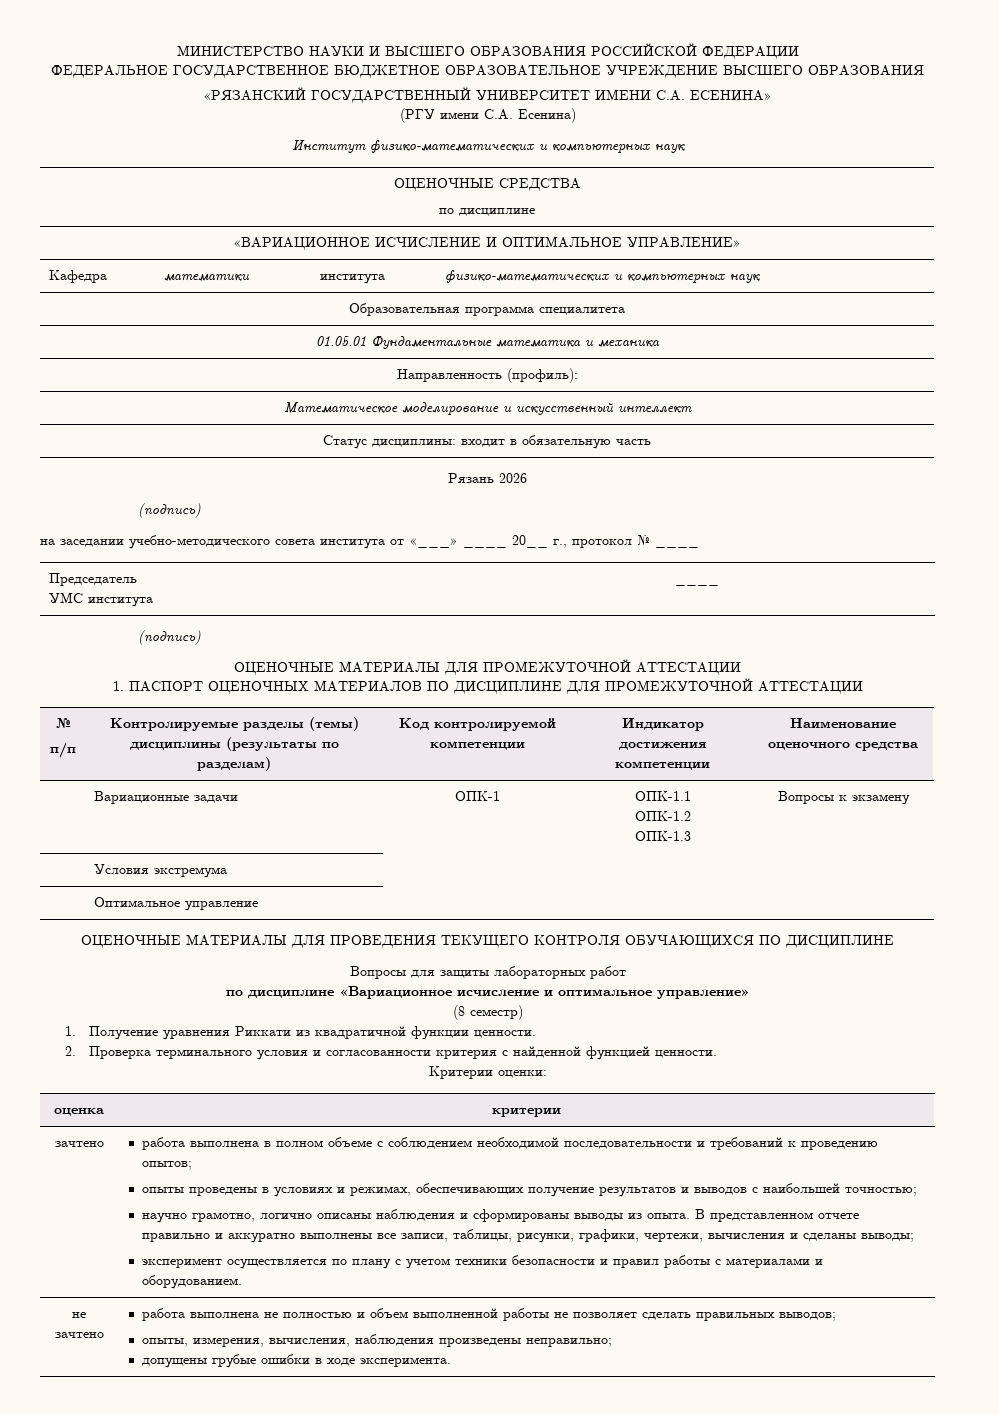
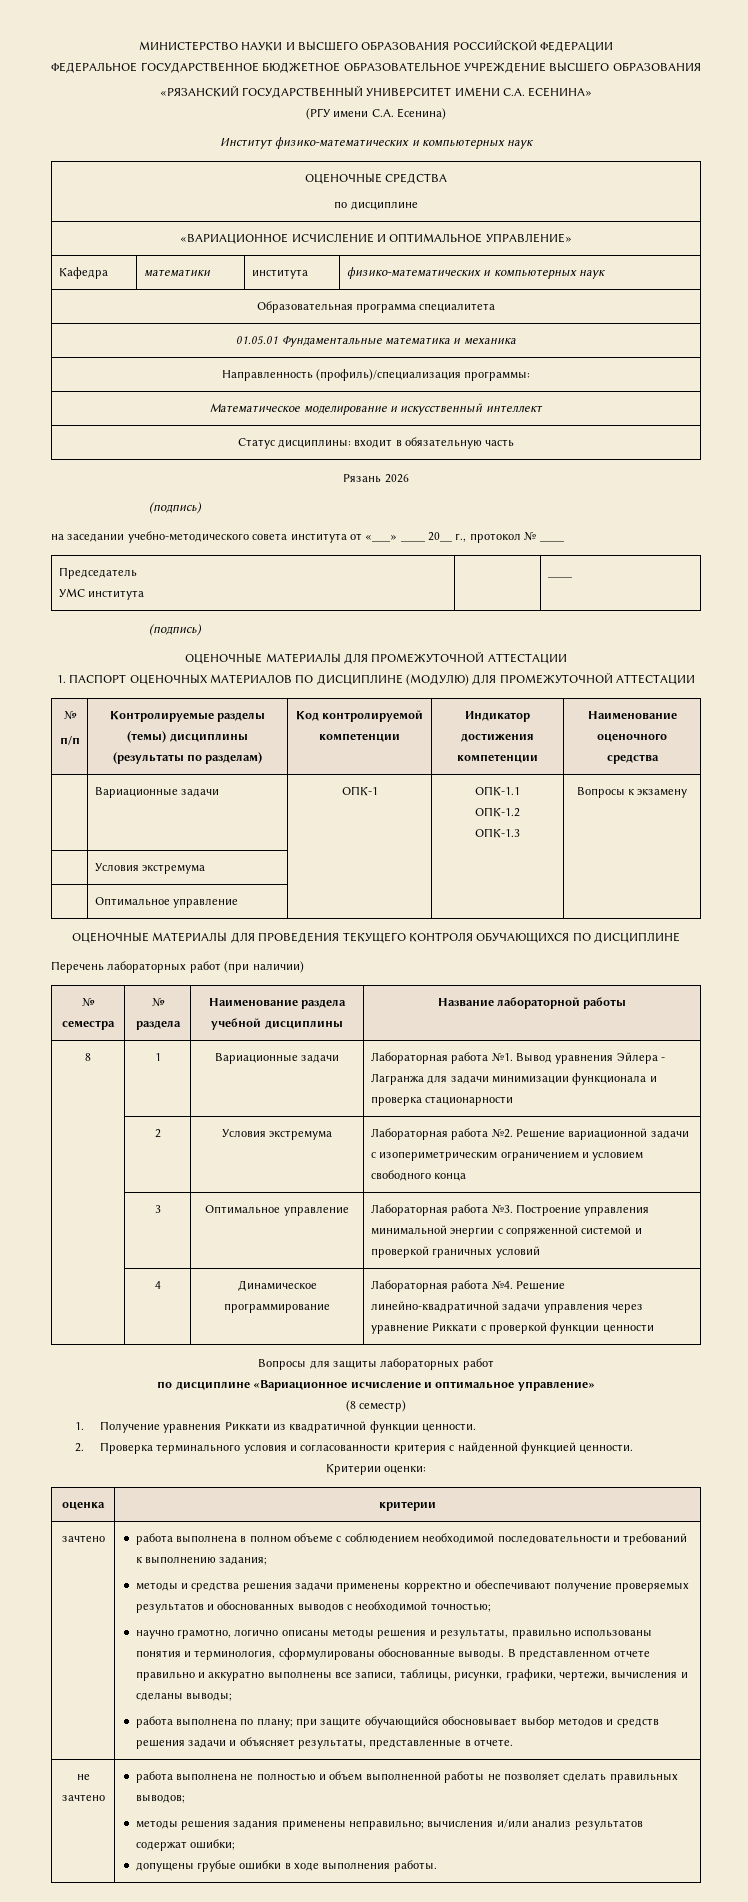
- Направленность (профиль):
+ Направленность (профиль)/специализация программы:
- 1. ПАСПОРТ ОЦЕНОЧНЫХ МАТЕРИАЛОВ ПО ДИСЦИПЛИНЕ ДЛЯ ПРОМЕЖУТОЧНОЙ АТТЕСТАЦИИ
+ 1. ПАСПОРТ ОЦЕНОЧНЫХ МАТЕРИАЛОВ ПО ДИСЦИПЛИНЕ (МОДУЛЮ) ДЛЯ ПРОМЕЖУТОЧНОЙ АТТЕСТАЦИИ
+ Перечень лабораторных работ (при наличии)
+ № семестра | № раздела | Наименование раздела учебной дисциплины | Название лабораторной работы
+ 8 | 1 | Вариационные задачи | Лабораторная работа №1. Вывод уравнения Эйлера - Лагранжа для задачи минимизации функционала и проверка стационарности
+ | 2 | Условия экстремума | Лабораторная работа №2. Решение вариационной задачи с изопериметрическим ограничением и условием свободного конца
+ | 3 | Оптимальное управление | Лабораторная работа №3. Построение управления минимальной энергии с сопряженной системой и проверкой граничных условий
+ | 4 | Динамическое программирование | Лабораторная работа №4. Решение линейно-квадратичной задачи управления через уравнение Риккати с проверкой функции ценности
- работа выполнена в полном объеме с соблюдением необходимой последовательности и требований к проведению опытов;
- опыты проведены в условиях и режимах, обеспечивающих получение результатов и выводов с наибольшей точностью;
+ работа выполнена в полном объеме с соблюдением необходимой последовательности и требований к выполнению задания;
+ методы и средства решения задачи применены корректно и обеспечивают получение проверяемых результатов и обоснованных выводов с необходимой точностью;
- научно грамотно, логично описаны наблюдения и сформированы выводы из опыта.
+ научно грамотно, логично описаны методы решения и результаты, правильно использованы понятия и терминология, сформулированы обоснованные выводы.
- эксперимент осуществляется по плану с учетом техники безопасности и правил работы с материалами и оборудованием.
+ работа выполнена по плану; при защите обучающийся обосновывает выбор методов и средств решения задачи и объясняет результаты, представленные в отчете.
  не зачтено | работа выполнена не полностью и объем выполненной работы не позволяет сделать правильных выводов;
- опыты, измерения, вычисления, наблюдения произведены неправильно;
- допущены грубые ошибки в ходе эксперимента.
+ методы решения задания применены неправильно; вычисления и/или анализ результатов содержат ошибки;
+ допущены грубые ошибки в ходе выполнения работы.

